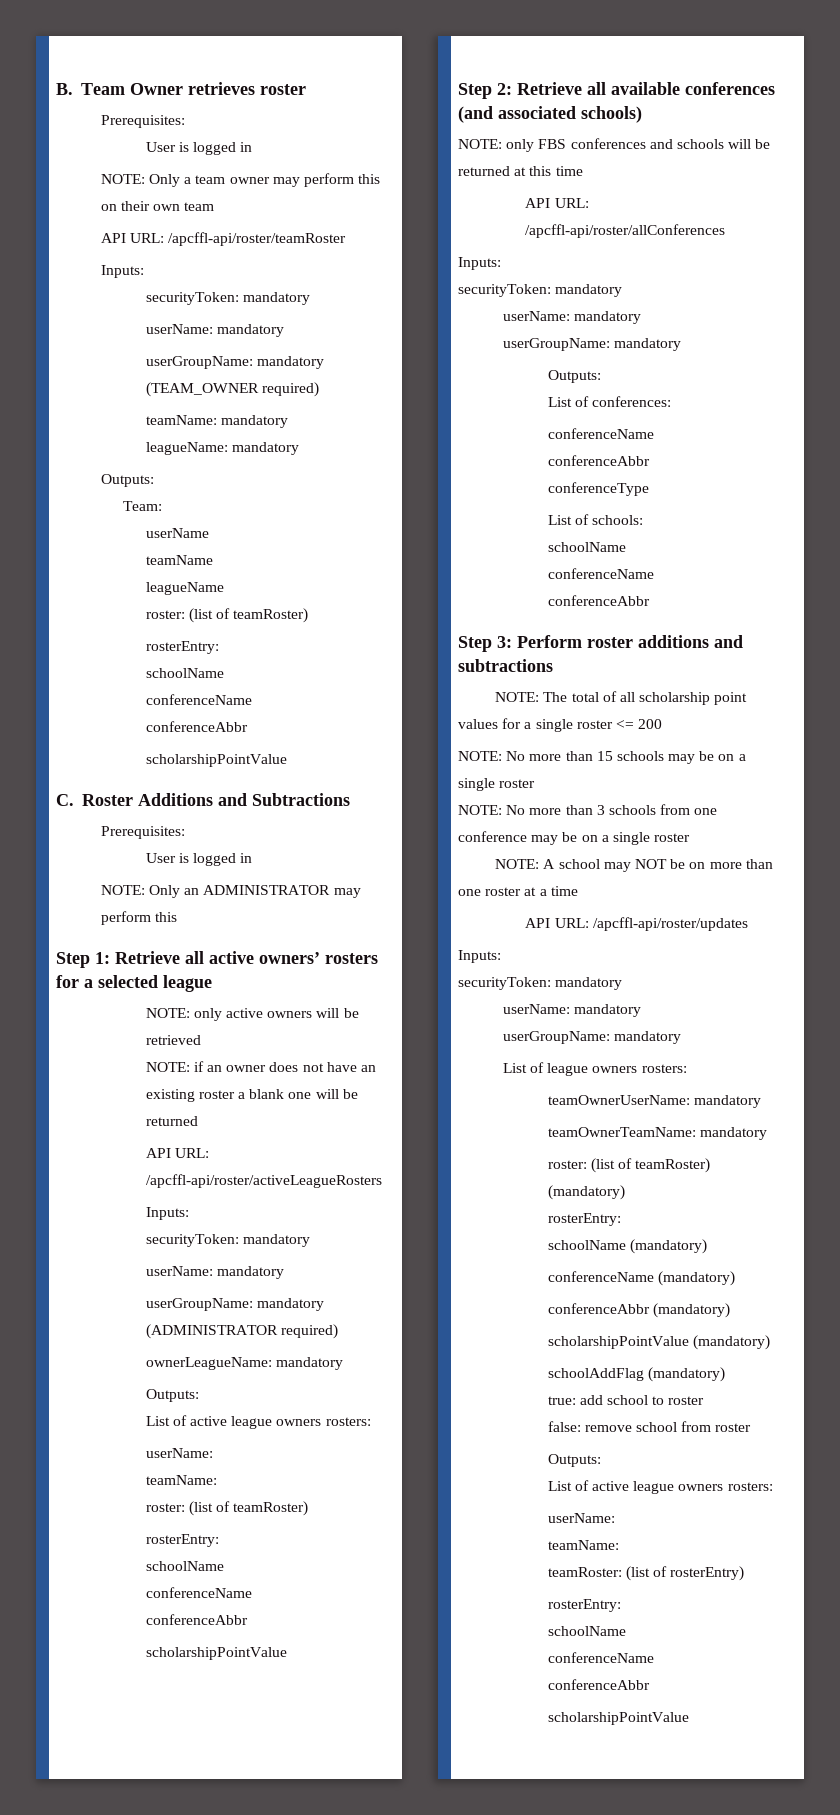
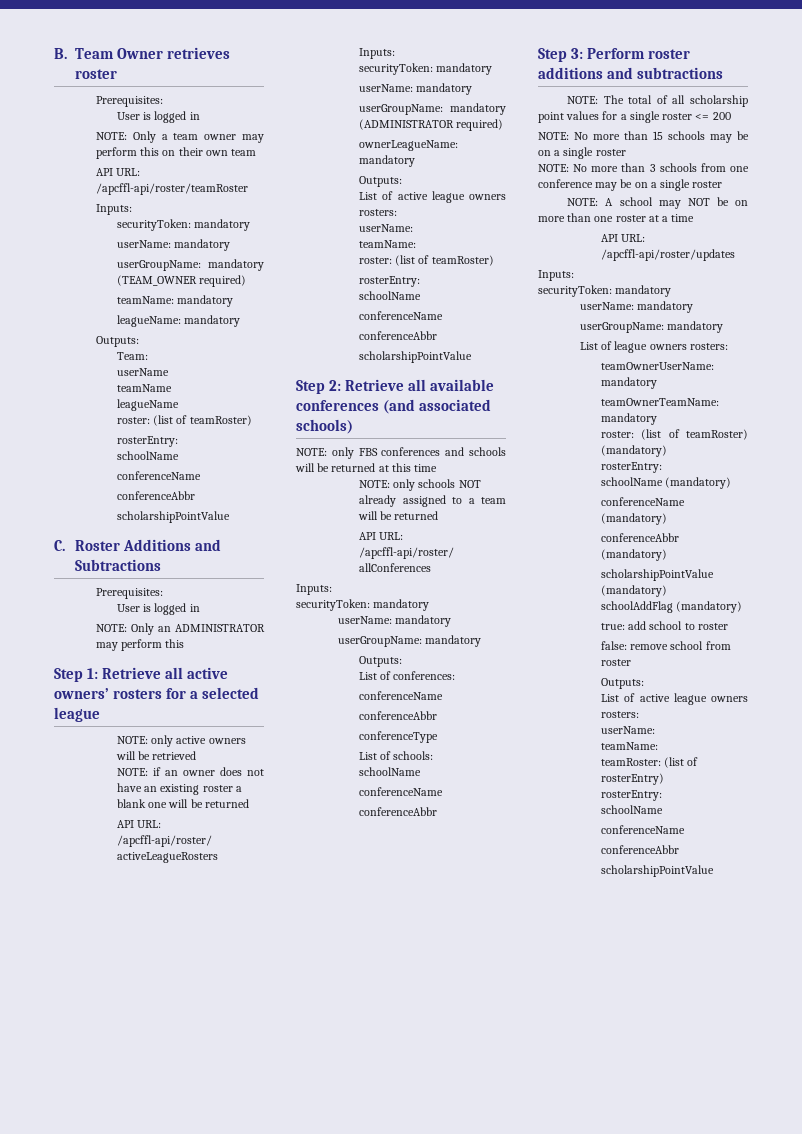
+ NOTE: only schools NOT already assigned to a team will be returned

